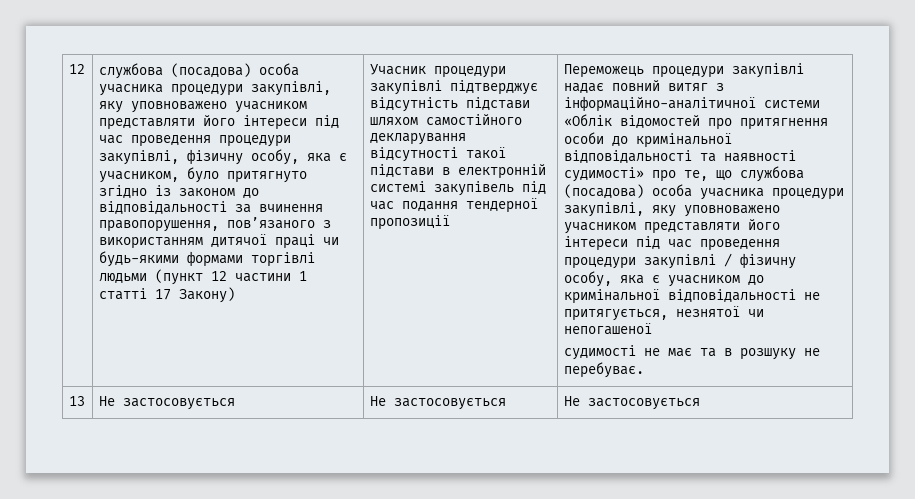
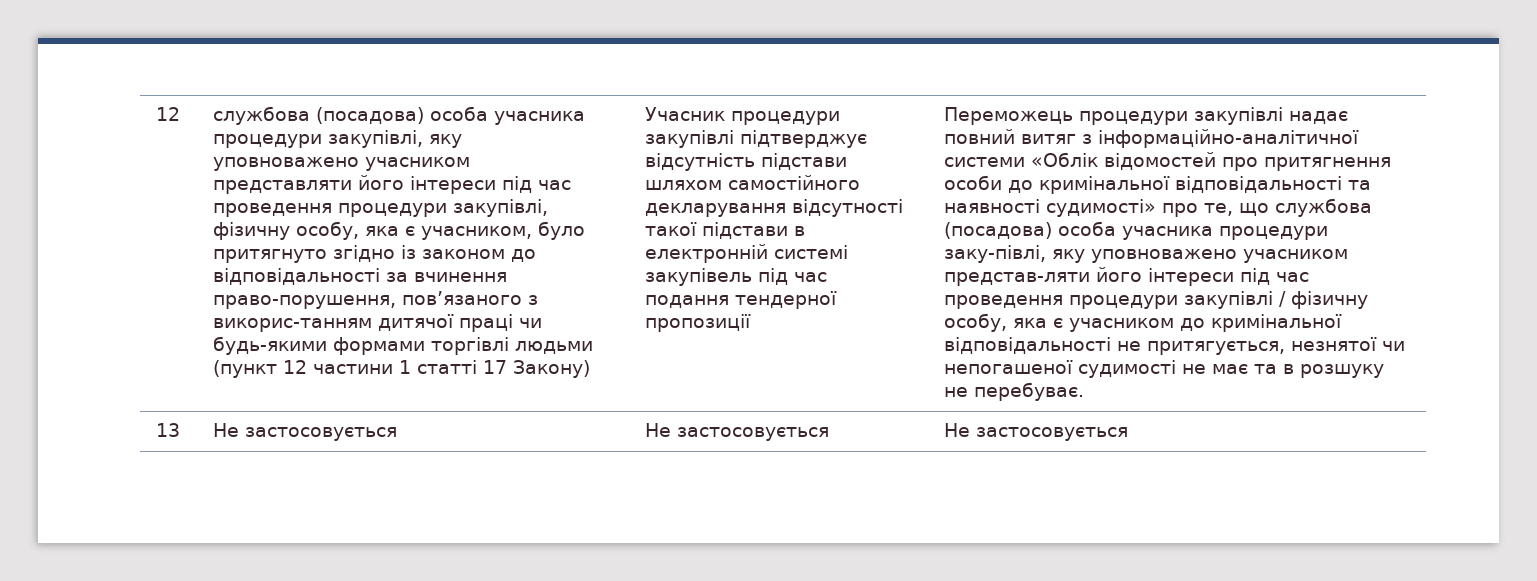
- службова (посадова) особа учасника процедури закупівлі, яку уповноважено учасником представляти його інтереси під час проведення процедури закупівлі, фізичну особу, яка є учасником, було притягнуто згідно із законом до відповідальності за вчинення правопорушення, пов’язаного з використанням дитячої праці чи будь-якими формами торгівлі людьми (пункт 12 частини 1 статті 17 Закону)
+ службова (посадова) особа учасника процедури закупівлі, яку уповноважено учасником представляти його інтереси під час проведення процедури закупівлі, фізичну особу, яка є учасником, було притягнуто згідно із законом до відповідальності за вчинення право-порушення, пов’язаного з викорис-танням дитячої праці чи будь-якими формами торгівлі людьми (пункт 12 частини 1 статті 17 Закону)
- Переможець процедури закупівлі надає повний витяг з інформаційно-аналітичної системи «Облік відомостей про притягнення особи до кримінальної відповідальності та наявності судимості» про те, що службова (посадова) особа учасника процедури закупівлі, яку уповноважено учасником представляти його інтереси під час проведення процедури закупівлі / фізичну особу, яка є учасником до кримінальної відповідальності не притягується, незнятої чи непогашеної
- судимості не має та в розшуку не перебуває.
+ Переможець процедури закупівлі надає повний витяг з інформаційно-аналітичної системи «Облік відомостей про притягнення особи до кримінальної відповідальності та наявності судимості» про те, що службова (посадова) особа учасника процедури заку-півлі, яку уповноважено учасником представ-ляти його інтереси під час проведення процедури закупівлі / фізичну особу, яка є учасником до кримінальної відповідальності не притягується, незнятої чи непогашеної судимості не має та в розшуку не перебуває.

